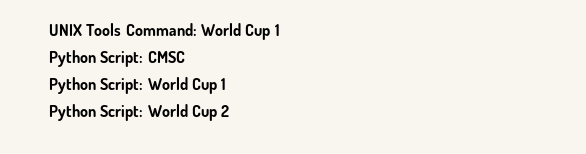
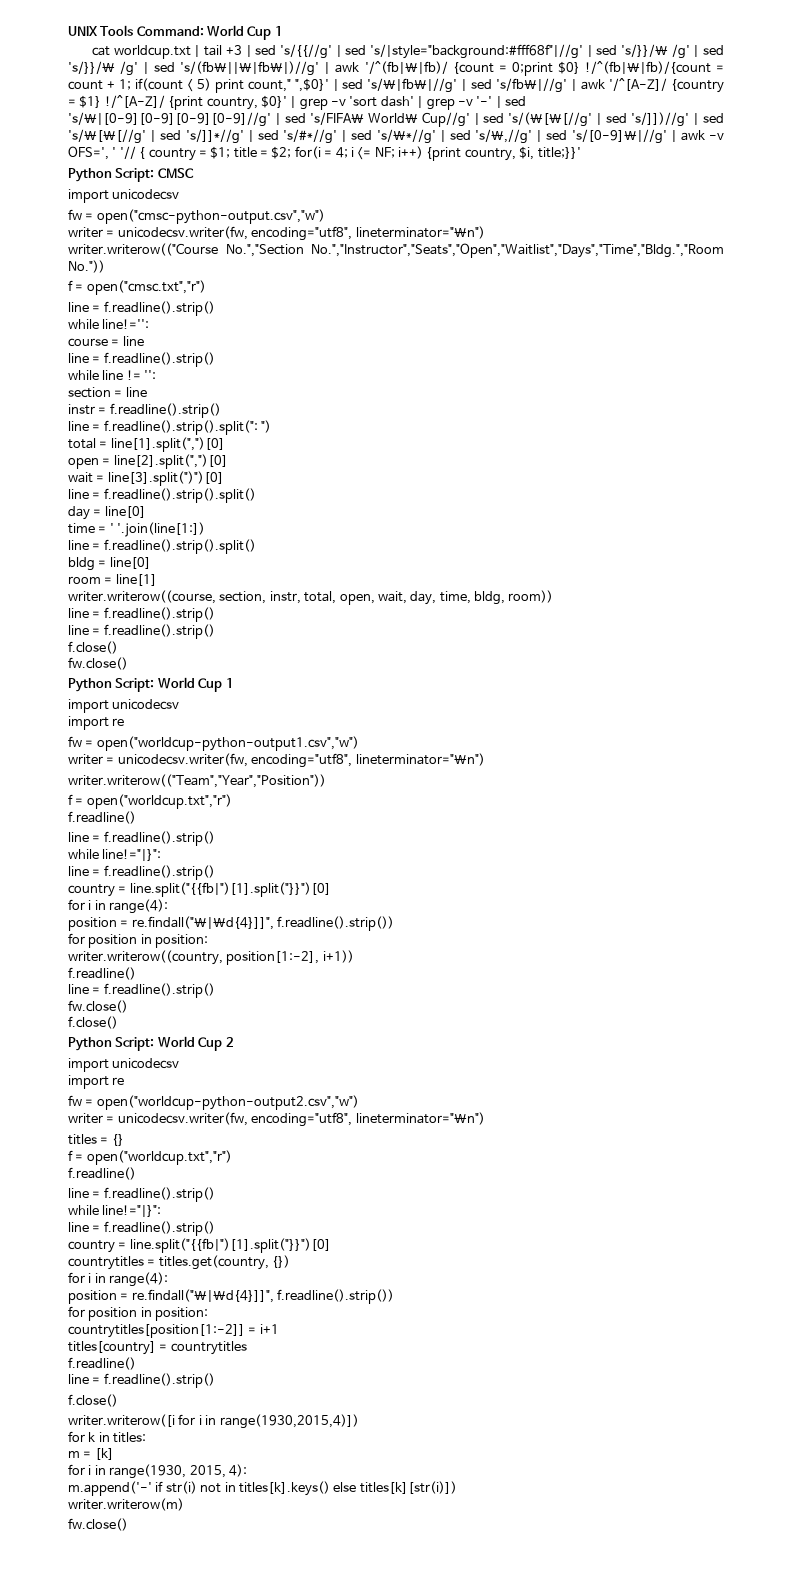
+ cat worldcup.txt | tail +3 | sed 's/{{//g' | sed 's/|style="background:#fff68f"|//g' | sed 's/}}/\ /g' | sed 's/}}/\ /g' | sed 's/(fb\||\|fb\|)//g' | awk '/^(fb|\|fb)/ {count = 0;print $0} !/^(fb|\|fb)/{count = count + 1; if(count < 5) print count," ",$0}' | sed 's/\|fb\|//g' | sed 's/fb\|//g' | awk '/^[A-Z]/ {country = $1} !/^[A-Z]/ {print country, $0}' | grep -v 'sort dash' | grep -v '-' | sed 's/\|[0-9][0-9][0-9][0-9]//g' | sed 's/FIFA\ World\ Cup//g' | sed 's/(\[\[//g' | sed 's/]])//g' | sed 's/\[\[//g' | sed 's/]]*//g' | sed 's/#*//g' | sed 's/\*//g' | sed 's/\,//g' | sed 's/[0-9]\|//g' | awk -v OFS=', ' '// { country = $1; title = $2; for(i = 4; i <= NF; i++) {print country, $i, title;}}'
  Python Script: CMSC
+ import unicodecsv
+ fw = open("cmsc-python-output.csv","w")
+ writer = unicodecsv.writer(fw, encoding="utf8", lineterminator="\n")
+ writer.writerow(("Course No.","Section No.","Instructor","Seats","Open","Waitlist","Days","Time","Bldg.","Room No."))
+ f = open("cmsc.txt","r")
+ line = f.readline().strip()
+ while line!='':
+ course = line
+ line = f.readline().strip()
+ while line != '':
+ section = line
+ instr = f.readline().strip()
+ line = f.readline().strip().split(": ")
+ total = line[1].split(",")[0]
+ open = line[2].split(",")[0]
+ wait = line[3].split(")")[0]
+ line = f.readline().strip().split()
+ day = line[0]
+ time = ' '.join(line[1:])
+ line = f.readline().strip().split()
+ bldg = line[0]
+ room = line[1]
+ writer.writerow((course, section, instr, total, open, wait, day, time, bldg, room))
+ line = f.readline().strip()
+ line = f.readline().strip()
+ f.close()
+ fw.close()
  Python Script: World Cup 1
+ import unicodecsv
+ import re
+ fw = open("worldcup-python-output1.csv","w")
+ writer = unicodecsv.writer(fw, encoding="utf8", lineterminator="\n")
+ writer.writerow(("Team","Year","Position"))
+ f = open("worldcup.txt","r")
+ f.readline()
+ line = f.readline().strip()
+ while line!="|}":
+ line = f.readline().strip()
+ country = line.split("{{fb|")[1].split("}}")[0]
+ for i in range(4):
+ position = re.findall("\|\d{4}]]", f.readline().strip())
+ for position in position:
+ writer.writerow((country, position[1:-2], i+1))
+ f.readline()
+ line = f.readline().strip()
+ fw.close()
+ f.close()
  Python Script: World Cup 2
+ import unicodecsv
+ import re
+ fw = open("worldcup-python-output2.csv","w")
+ writer = unicodecsv.writer(fw, encoding="utf8", lineterminator="\n")
+ titles = {}
+ f = open("worldcup.txt","r")
+ f.readline()
+ line = f.readline().strip()
+ while line!="|}":
+ line = f.readline().strip()
+ country = line.split("{{fb|")[1].split("}}")[0]
+ countrytitles = titles.get(country, {})
+ for i in range(4):
+ position = re.findall("\|\d{4}]]", f.readline().strip())
+ for position in position:
+ countrytitles[position[1:-2]] = i+1
+ titles[country] = countrytitles
+ f.readline()
+ line = f.readline().strip()
+ f.close()
+ writer.writerow([i for i in range(1930,2015,4)])
+ for k in titles:
+ m = [k]
+ for i in range(1930, 2015, 4):
+ m.append('-' if str(i) not in titles[k].keys() else titles[k][str(i)])
+ writer.writerow(m)
+ fw.close()

